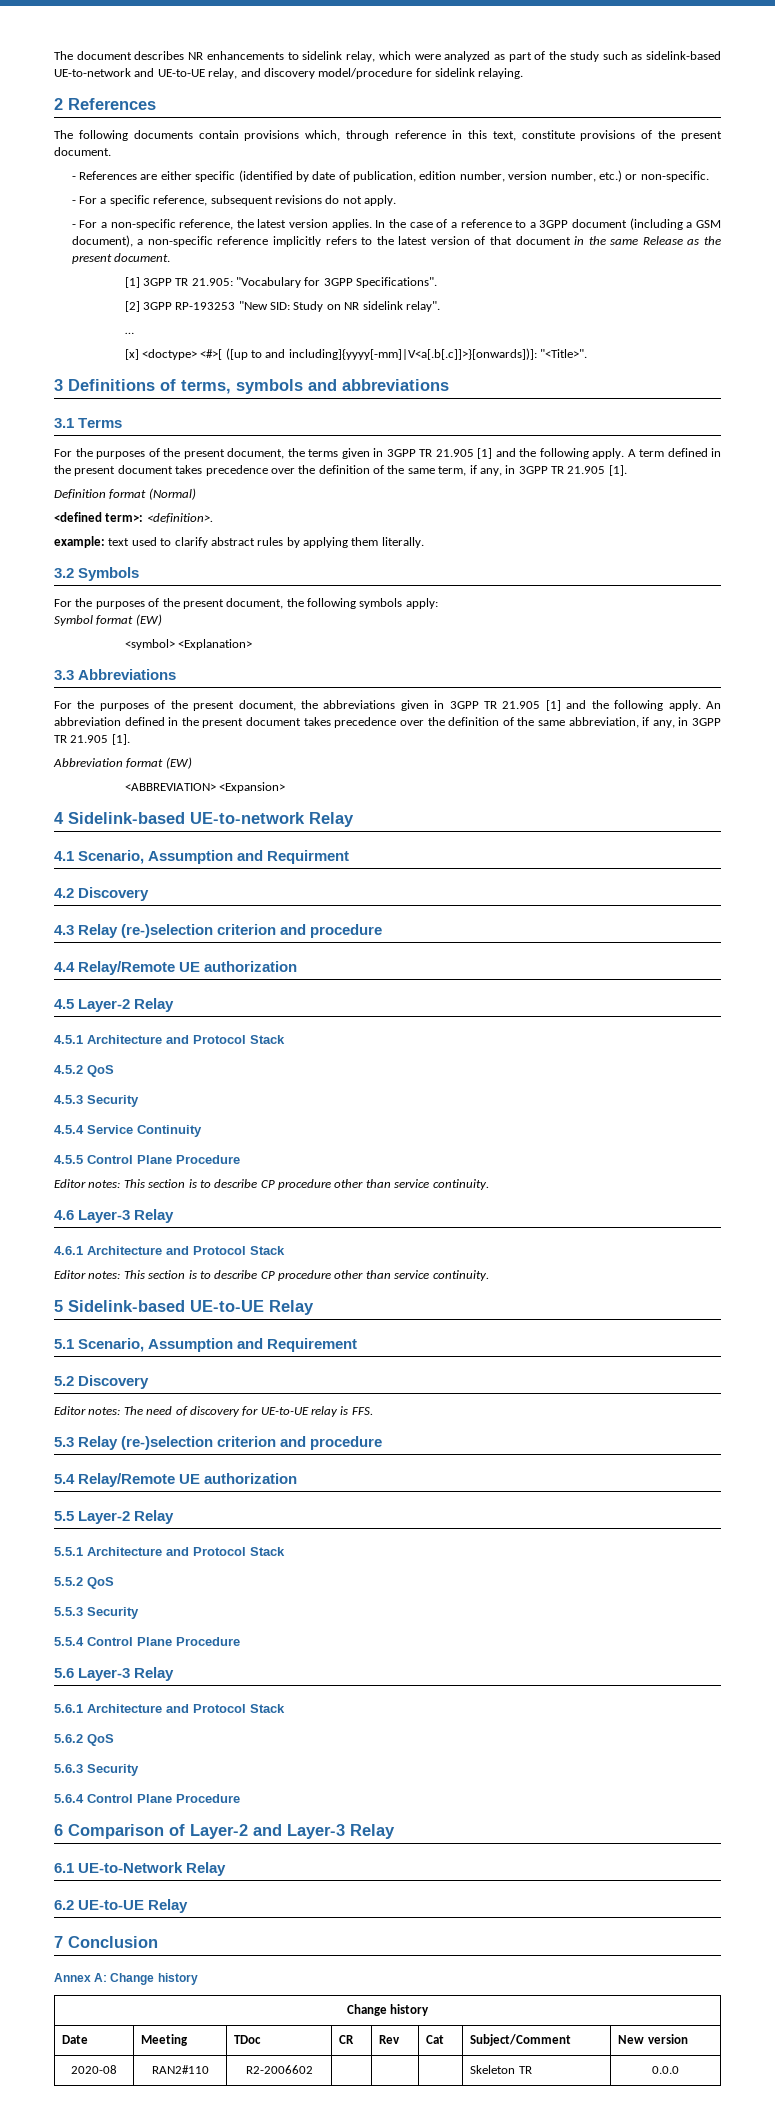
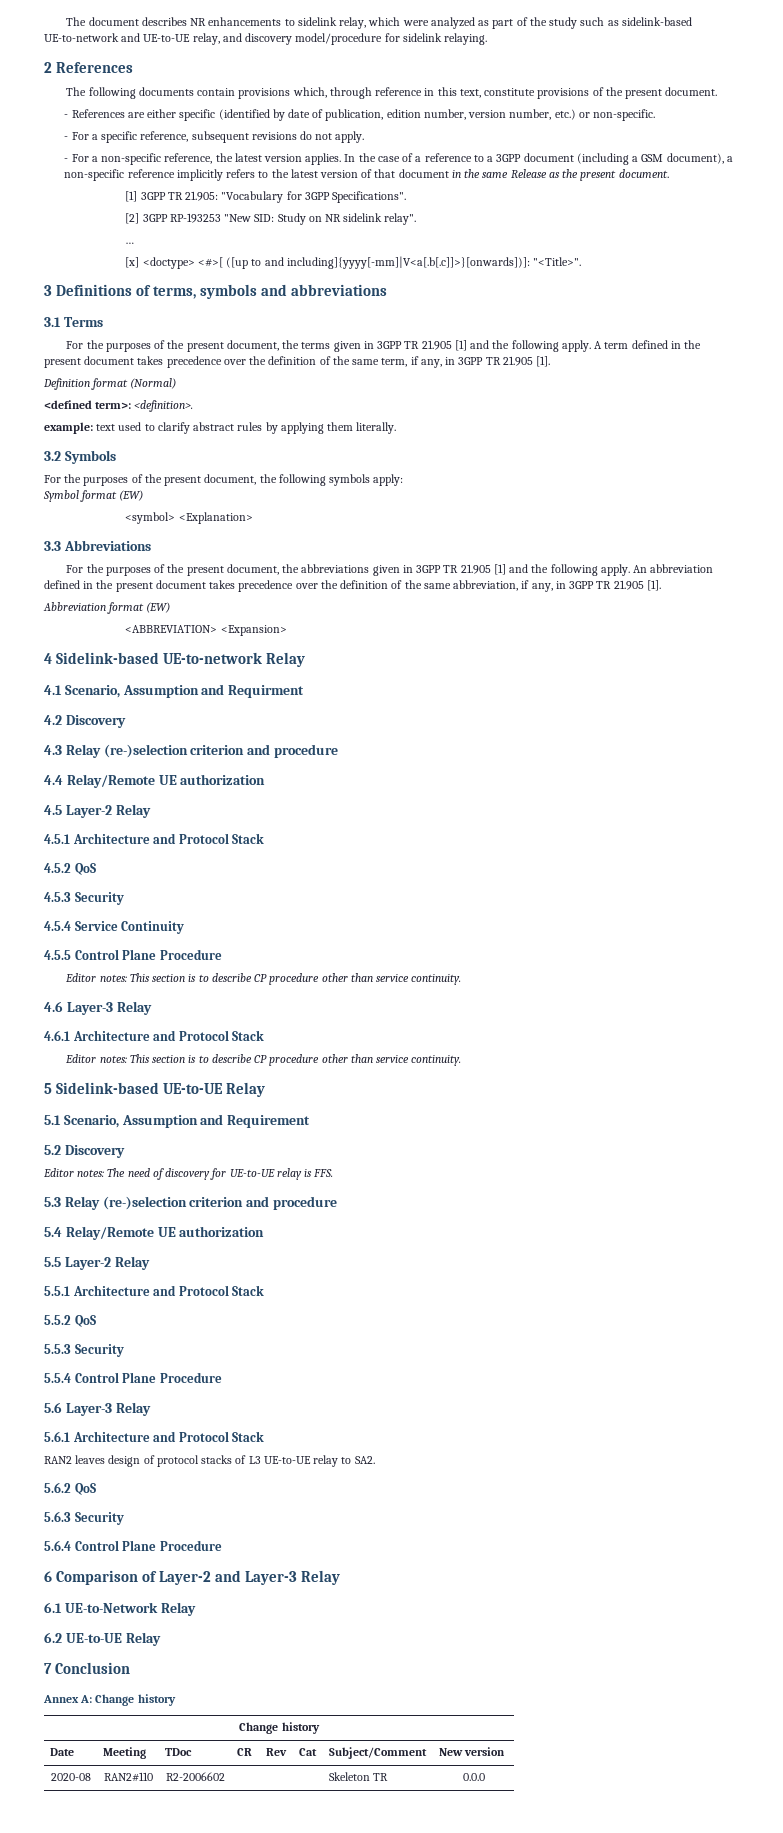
+ RAN2 leaves design of protocol stacks of L3 UE-to-UE relay to SA2.

